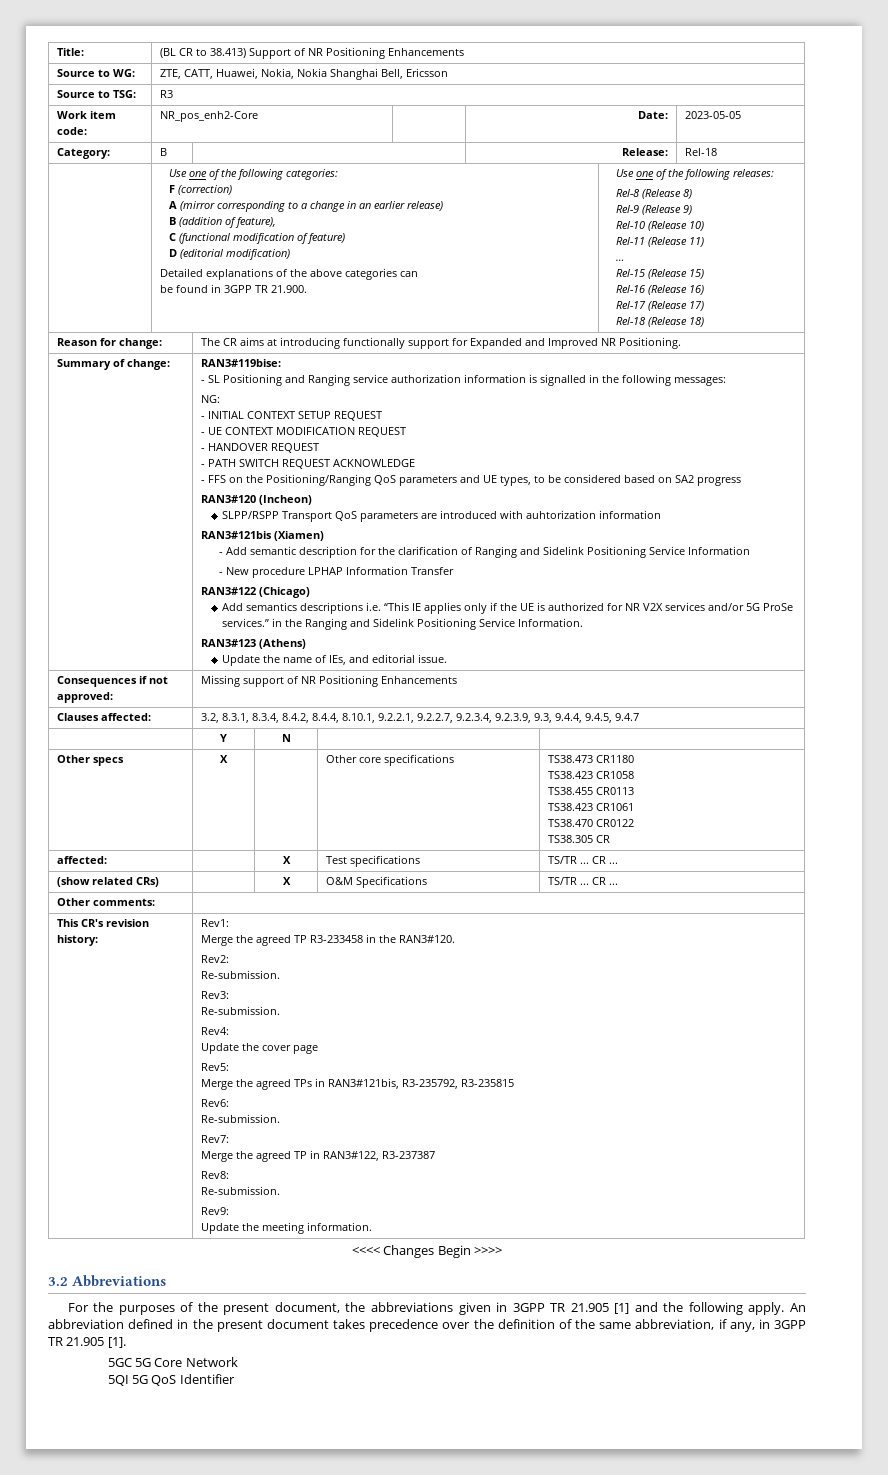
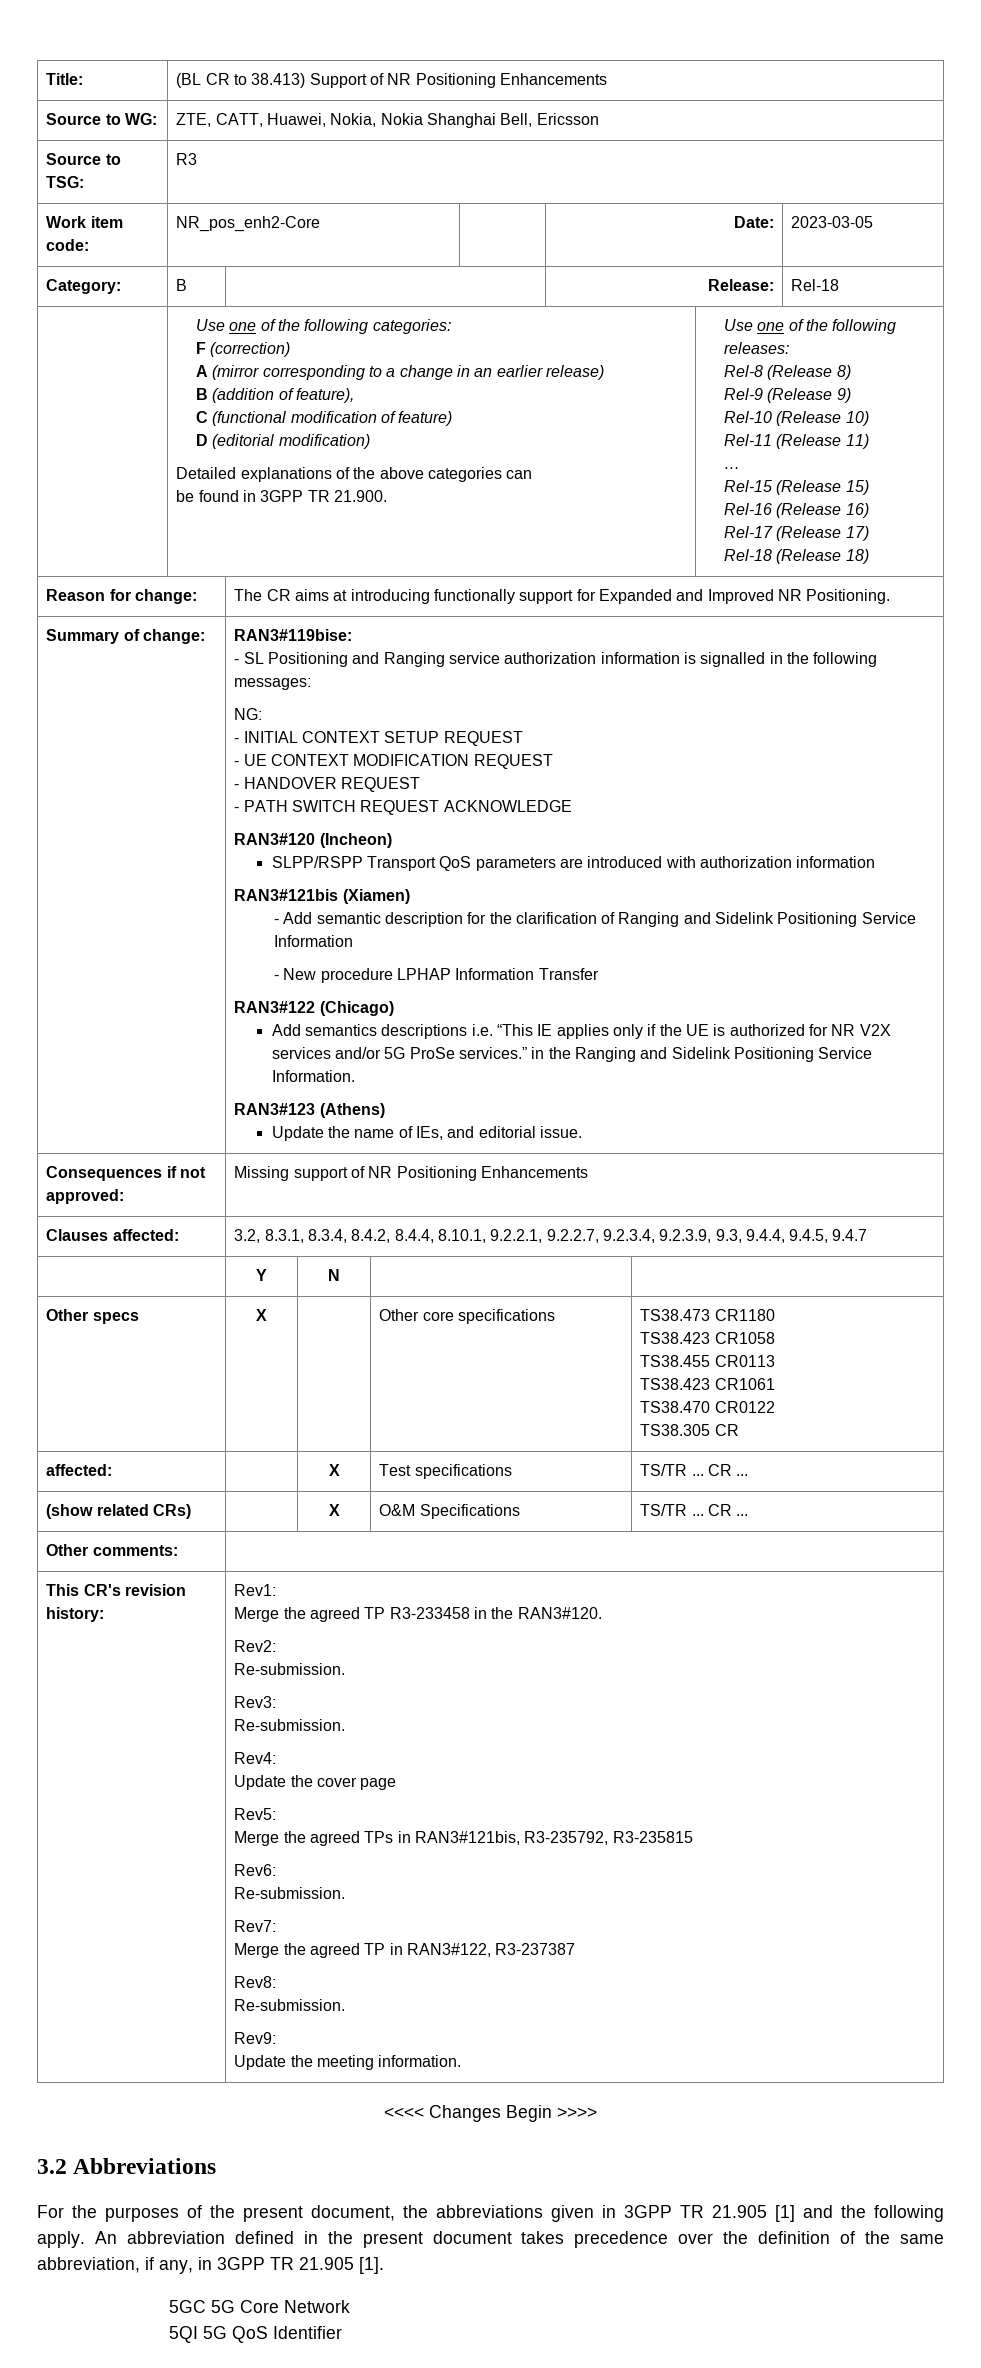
- Work item code: | NR_pos_enh2-Core | | Date: | 2023-05-05
+ Work item code: | NR_pos_enh2-Core | | Date: | 2023-03-05
- - FFS on the Positioning/Ranging QoS parameters and UE types, to be considered based on SA2 progress
- SLPP/RSPP Transport QoS parameters are introduced with auhtorization information
+ SLPP/RSPP Transport QoS parameters are introduced with authorization information

